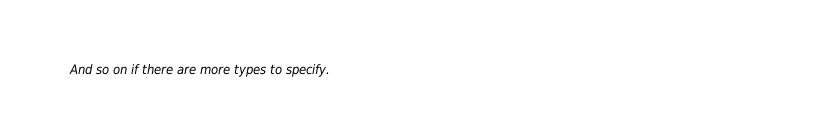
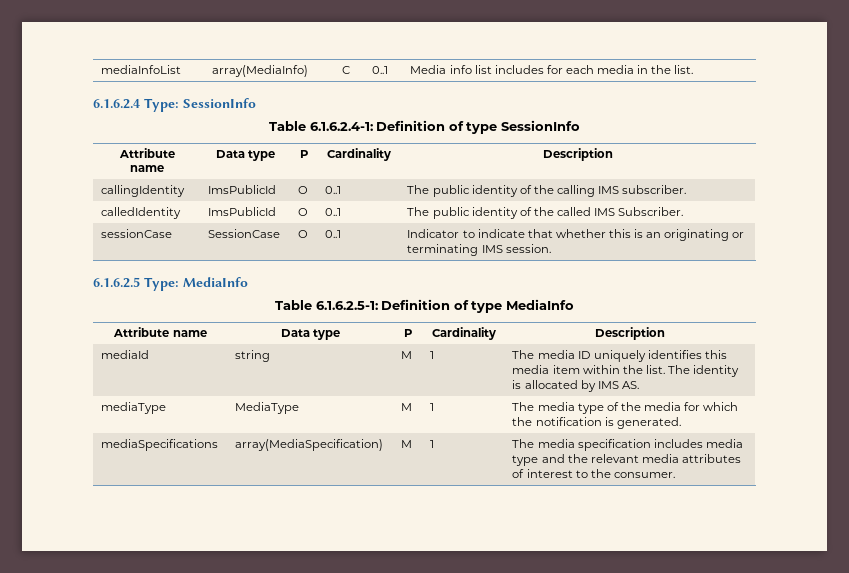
- And so on if there are more types to specify.
+ mediaInfoList | array(MediaInfo) | C | 0..1 | Media info list includes for each media in the list.
+ 6.1.6.2.4 Type: SessionInfo
+ Table 6.1.6.2.4-1: Definition of type SessionInfo
+ Attribute name | Data type | P | Cardinality | Description
+ callingIdentity | ImsPublicId | O | 0..1 | The public identity of the calling IMS subscriber.
+ calledIdentity | ImsPublicId | O | 0..1 | The public identity of the called IMS Subscriber.
+ sessionCase | SessionCase | O | 0..1 | Indicator to indicate that whether this is an originating or terminating IMS session.
+ 6.1.6.2.5 Type: MediaInfo
+ Table 6.1.6.2.5-1: Definition of type MediaInfo
+ Attribute name | Data type | P | Cardinality | Description
+ mediaId | string | M | 1 | The media ID uniquely identifies this media item within the list. The identity is allocated by IMS AS.
+ mediaType | MediaType | M | 1 | The media type of the media for which the notification is generated.
+ mediaSpecifications | array(MediaSpecification) | M | 1 | The media specification includes media type and the relevant media attributes of interest to the consumer.

